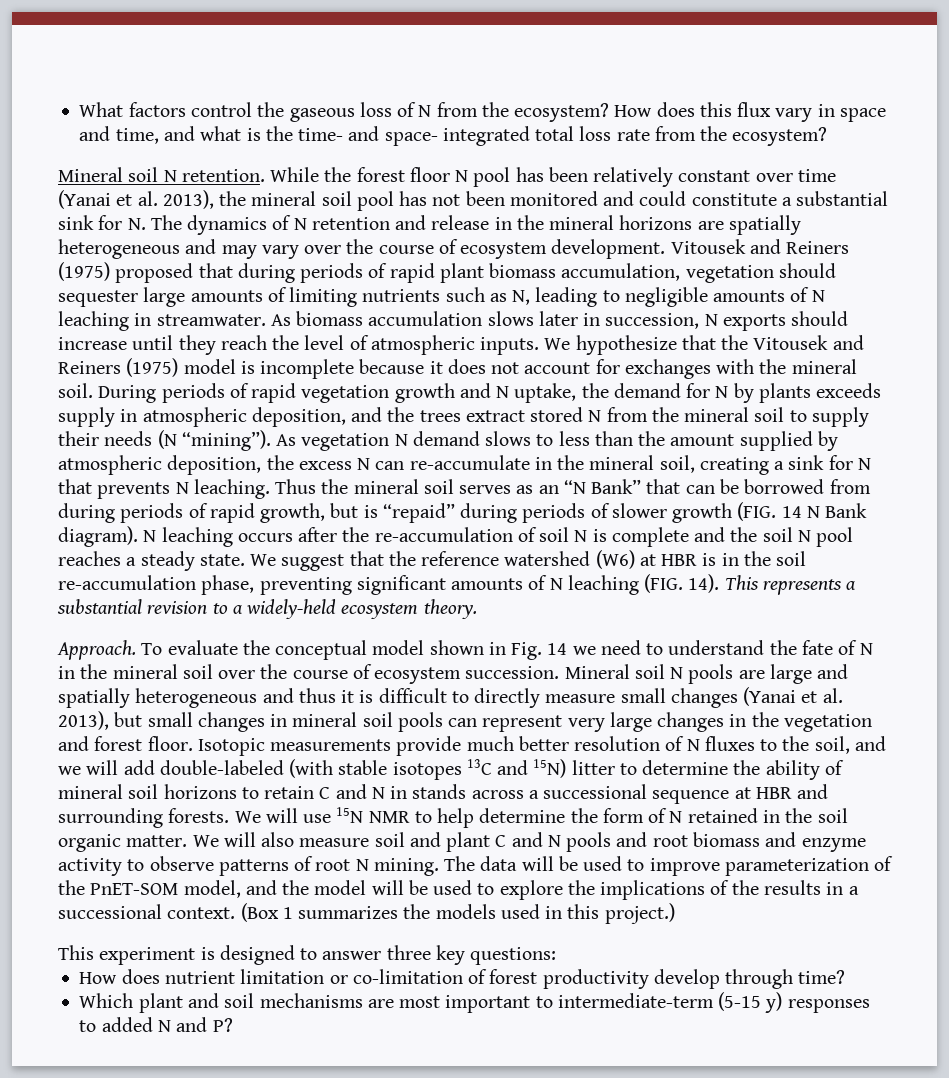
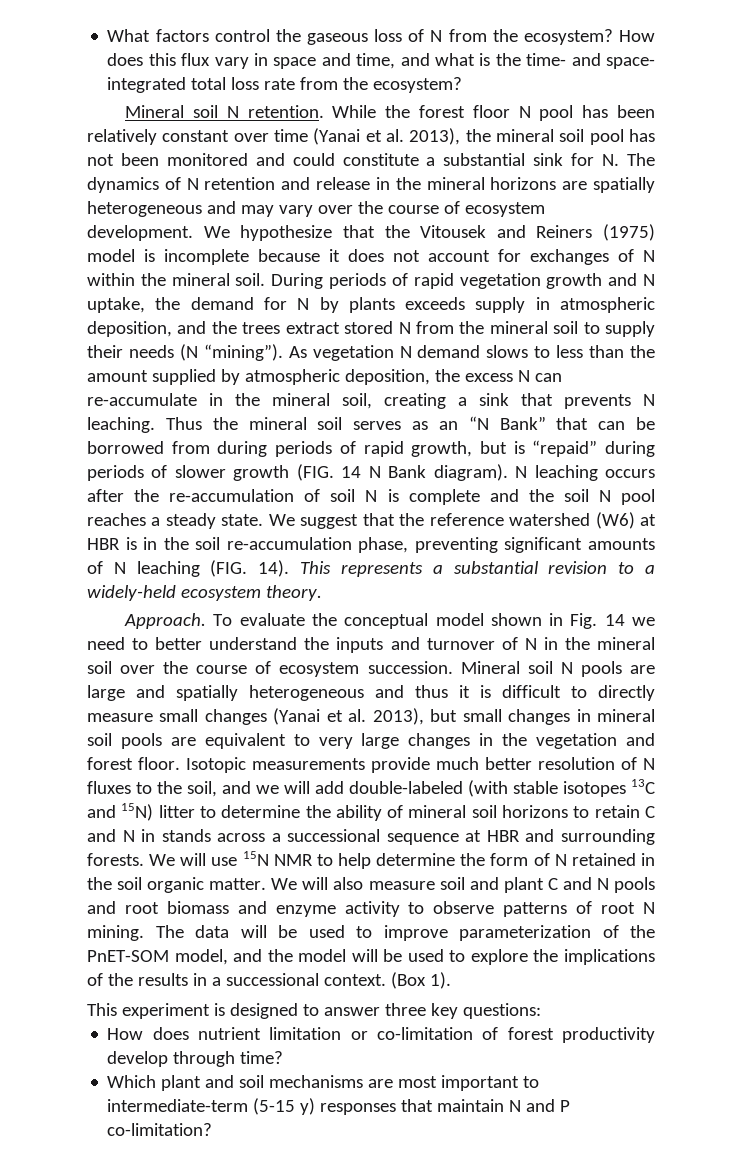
- Vitousek and Reiners (1975) proposed that during periods of rapid plant biomass accumulation, vegetation should sequester large amounts of limiting nutrients such as N, leading to negligible amounts of N leaching in streamwater. As biomass accumulation slows later in succession, N exports should increase until they reach the level of atmospheric inputs.
- We hypothesize that the Vitousek and Reiners (1975) model is incomplete because it does not account for exchanges with the mineral soil.
+ We hypothesize that the Vitousek and Reiners (1975) model is incomplete because it does not account for exchanges of N within the mineral soil.
- As vegetation N demand slows to less than the amount supplied by atmospheric deposition, the excess N can re-accumulate in the mineral soil, creating a sink for N that prevents N leaching.
+ As vegetation N demand slows to less than the amount supplied by atmospheric deposition, the excess N can re-accumulate in the mineral soil, creating a sink that prevents N leaching.
- To evaluate the conceptual model shown in Fig. 14 we need to understand the fate of N in the mineral soil over the course of ecosystem succession.
+ To evaluate the conceptual model shown in Fig. 14 we need to better understand the inputs and turnover of N in the mineral soil over the course of ecosystem succession.
- Mineral soil N pools are large and spatially heterogeneous and thus it is difficult to directly measure small changes (Yanai et al. 2013), but small changes in mineral soil pools can represent very large changes in the vegetation and forest floor.
+ Mineral soil N pools are large and spatially heterogeneous and thus it is difficult to directly measure small changes (Yanai et al. 2013), but small changes in mineral soil pools are equivalent to very large changes in the vegetation and forest floor.
- (Box 1 summarizes the models used in this project.)
+ (Box 1).
- Which plant and soil mechanisms are most important to intermediate-term (5-15 y) responses to added N and P?
+ Which plant and soil mechanisms are most important to intermediate-term (5-15 y) responses that maintain N and P co-limitation?

